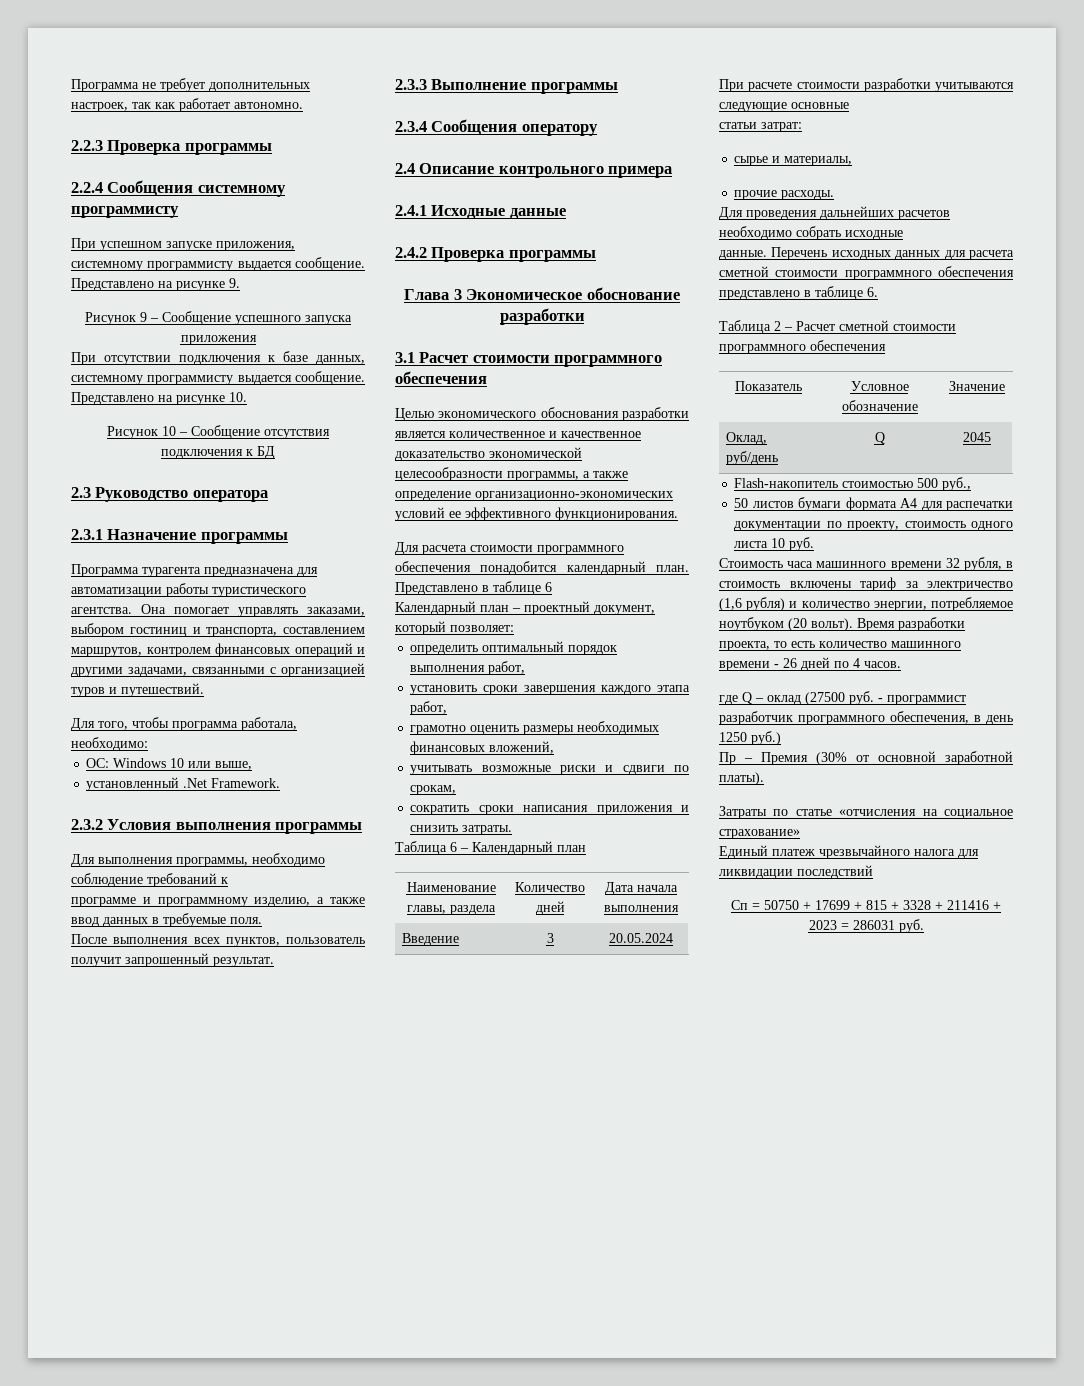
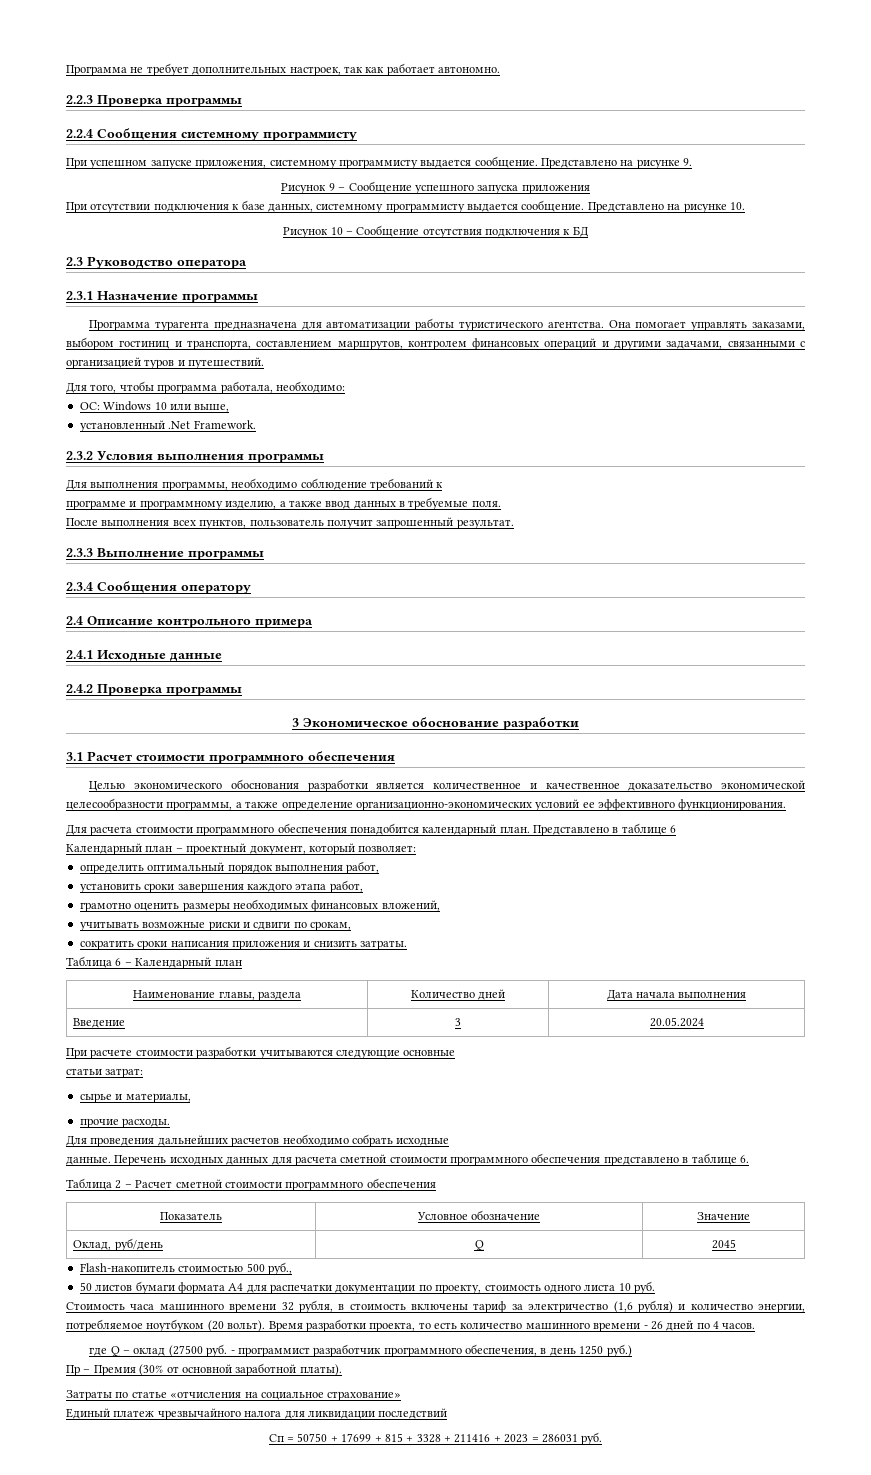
- Глава 3 Экономическое обоснование разработки
+ 3 Экономическое обоснование разработки

